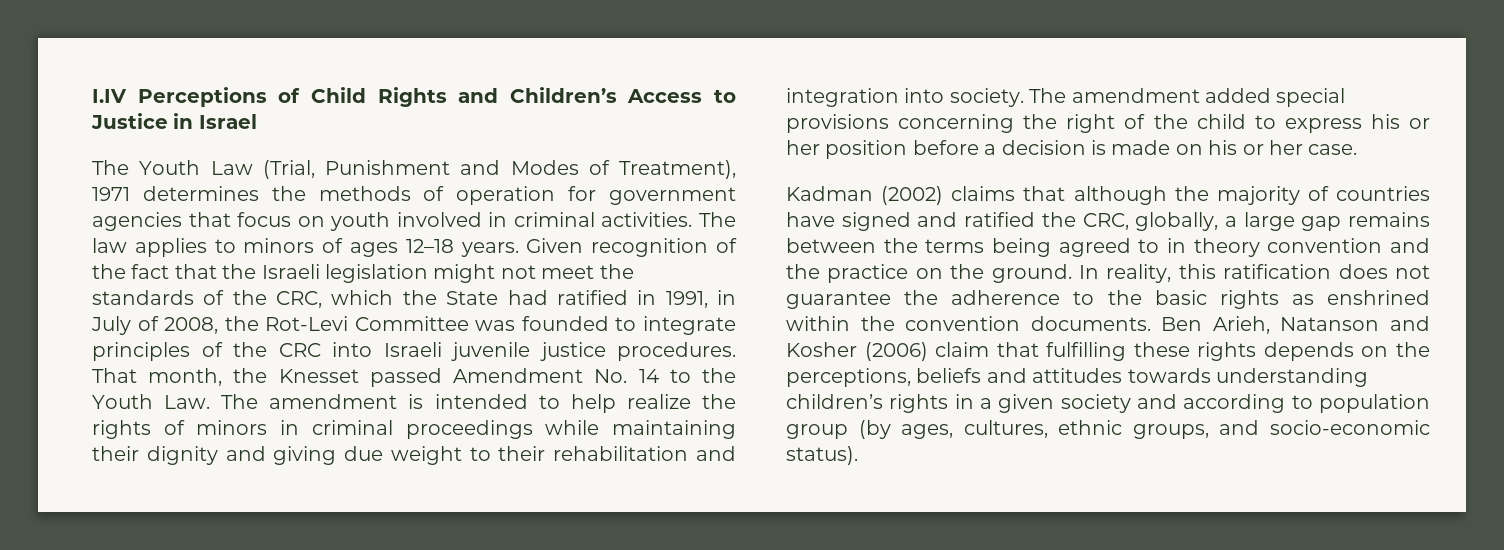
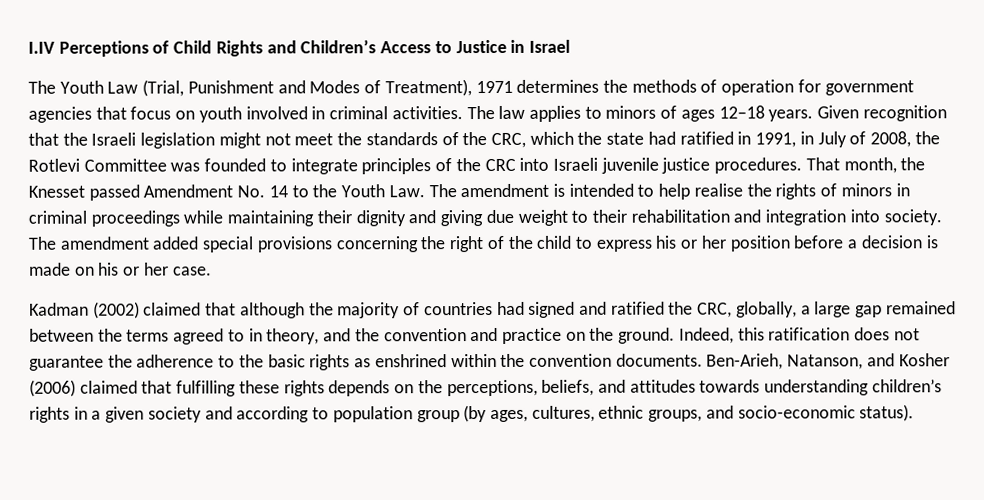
- Given recognition of the fact that the Israeli legislation might not meet the standards of the CRC, which the State had ratified in 1991, in July of 2008, the Rot-Levi Committee was founded to integrate principles of the CRC into Israeli juvenile justice procedures.
+ Given recognition that the Israeli legislation might not meet the standards of the CRC, which the state had ratified in 1991, in July of 2008, the Rotlevi Committee was founded to integrate principles of the CRC into Israeli juvenile justice procedures.
- That month, the Knesset passed Amendment No. 14 to the Youth Law. The amendment is intended to help realize the rights of minors in criminal proceedings while maintaining their dignity and giving due weight to their rehabilitation and integration into society.
+ That month, the Knesset passed Amendment No. 14 to the Youth Law. The amendment is intended to help realise the rights of minors in criminal proceedings while maintaining their dignity and giving due weight to their rehabilitation and integration into society.
- Kadman (2002) claims that although the majority of countries have signed and ratified the CRC, globally, a large gap remains between the terms being agreed to in theory convention and the practice on the ground.
+ Kadman (2002) claimed that although the majority of countries had signed and ratified the CRC, globally, a large gap remained between the terms agreed to in theory, and the convention and practice on the ground.
- In reality, this ratification does not guarantee the adherence to the basic rights as enshrined within the convention documents.
+ Indeed, this ratification does not guarantee the adherence to the basic rights as enshrined within the convention documents.
- Ben Arieh, Natanson and Kosher (2006) claim that fulfilling these rights depends on the perceptions, beliefs and attitudes towards understanding children’s rights in a given society and according to population group (by ages, cultures, ethnic groups, and socio-economic status).
+ Ben-Arieh, Natanson, and Kosher (2006) claimed that fulfilling these rights depends on the perceptions, beliefs, and attitudes towards understanding children’s rights in a given society and according to population group (by ages, cultures, ethnic groups, and socio-economic status).

